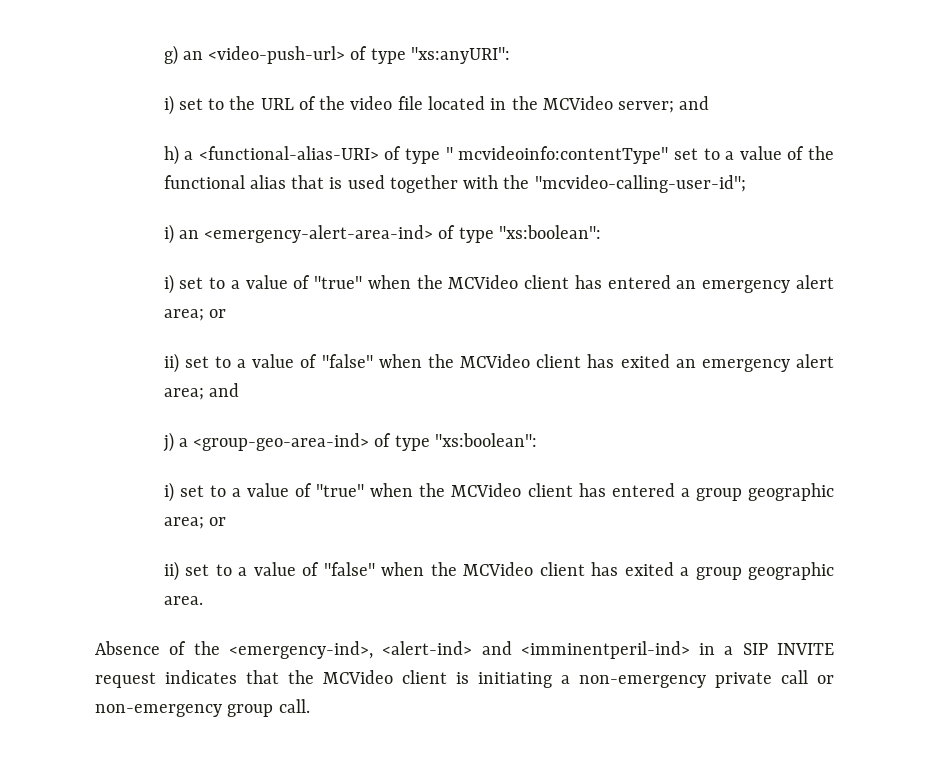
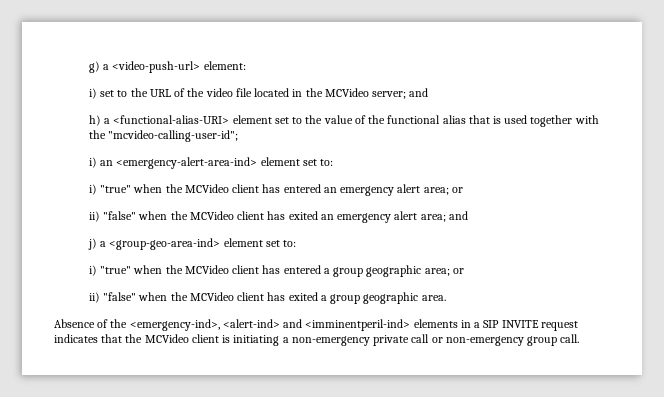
- g) an <video-push-url> of type "xs:anyURI":
+ g) a <video-push-url> element:
- h) a <functional-alias-URI> of type " mcvideoinfo:contentType" set to a value of the functional alias that is used together with the "mcvideo-calling-user-id";
+ h) a <functional-alias-URI> element set to the value of the functional alias that is used together with the "mcvideo-calling-user-id";
- i) an <emergency-alert-area-ind> of type "xs:boolean":
- i) set to a value of "true" when the MCVideo client has entered an emergency alert area; or
+ i) an <emergency-alert-area-ind> element set to:
+ i) "true" when the MCVideo client has entered an emergency alert area; or
- ii) set to a value of "false" when the MCVideo client has exited an emergency alert area; and
+ ii) "false" when the MCVideo client has exited an emergency alert area; and
- j) a <group-geo-area-ind> of type "xs:boolean":
- i) set to a value of "true" when the MCVideo client has entered a group geographic area; or
+ j) a <group-geo-area-ind> element set to:
+ i) "true" when the MCVideo client has entered a group geographic area; or
- ii) set to a value of "false" when the MCVideo client has exited a group geographic area.
+ ii) "false" when the MCVideo client has exited a group geographic area.
- Absence of the <emergency-ind>, <alert-ind> and <imminentperil-ind> in a SIP INVITE request indicates that the MCVideo client is initiating a non-emergency private call or non-emergency group call.
+ Absence of the <emergency-ind>, <alert-ind> and <imminentperil-ind> elements in a SIP INVITE request indicates that the MCVideo client is initiating a non-emergency private call or non-emergency group call.

